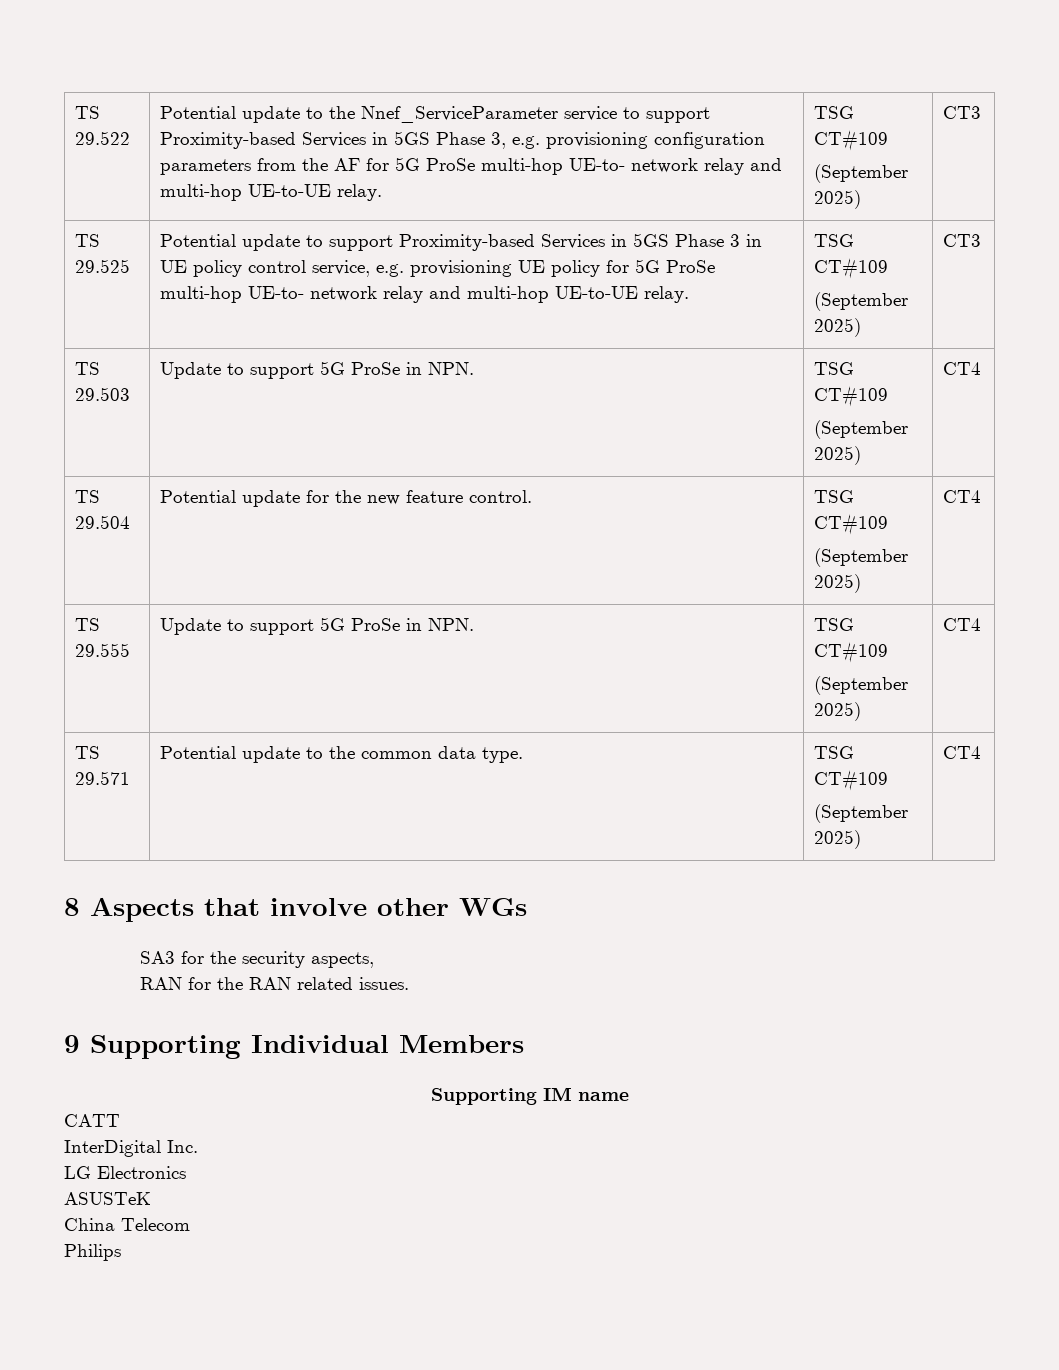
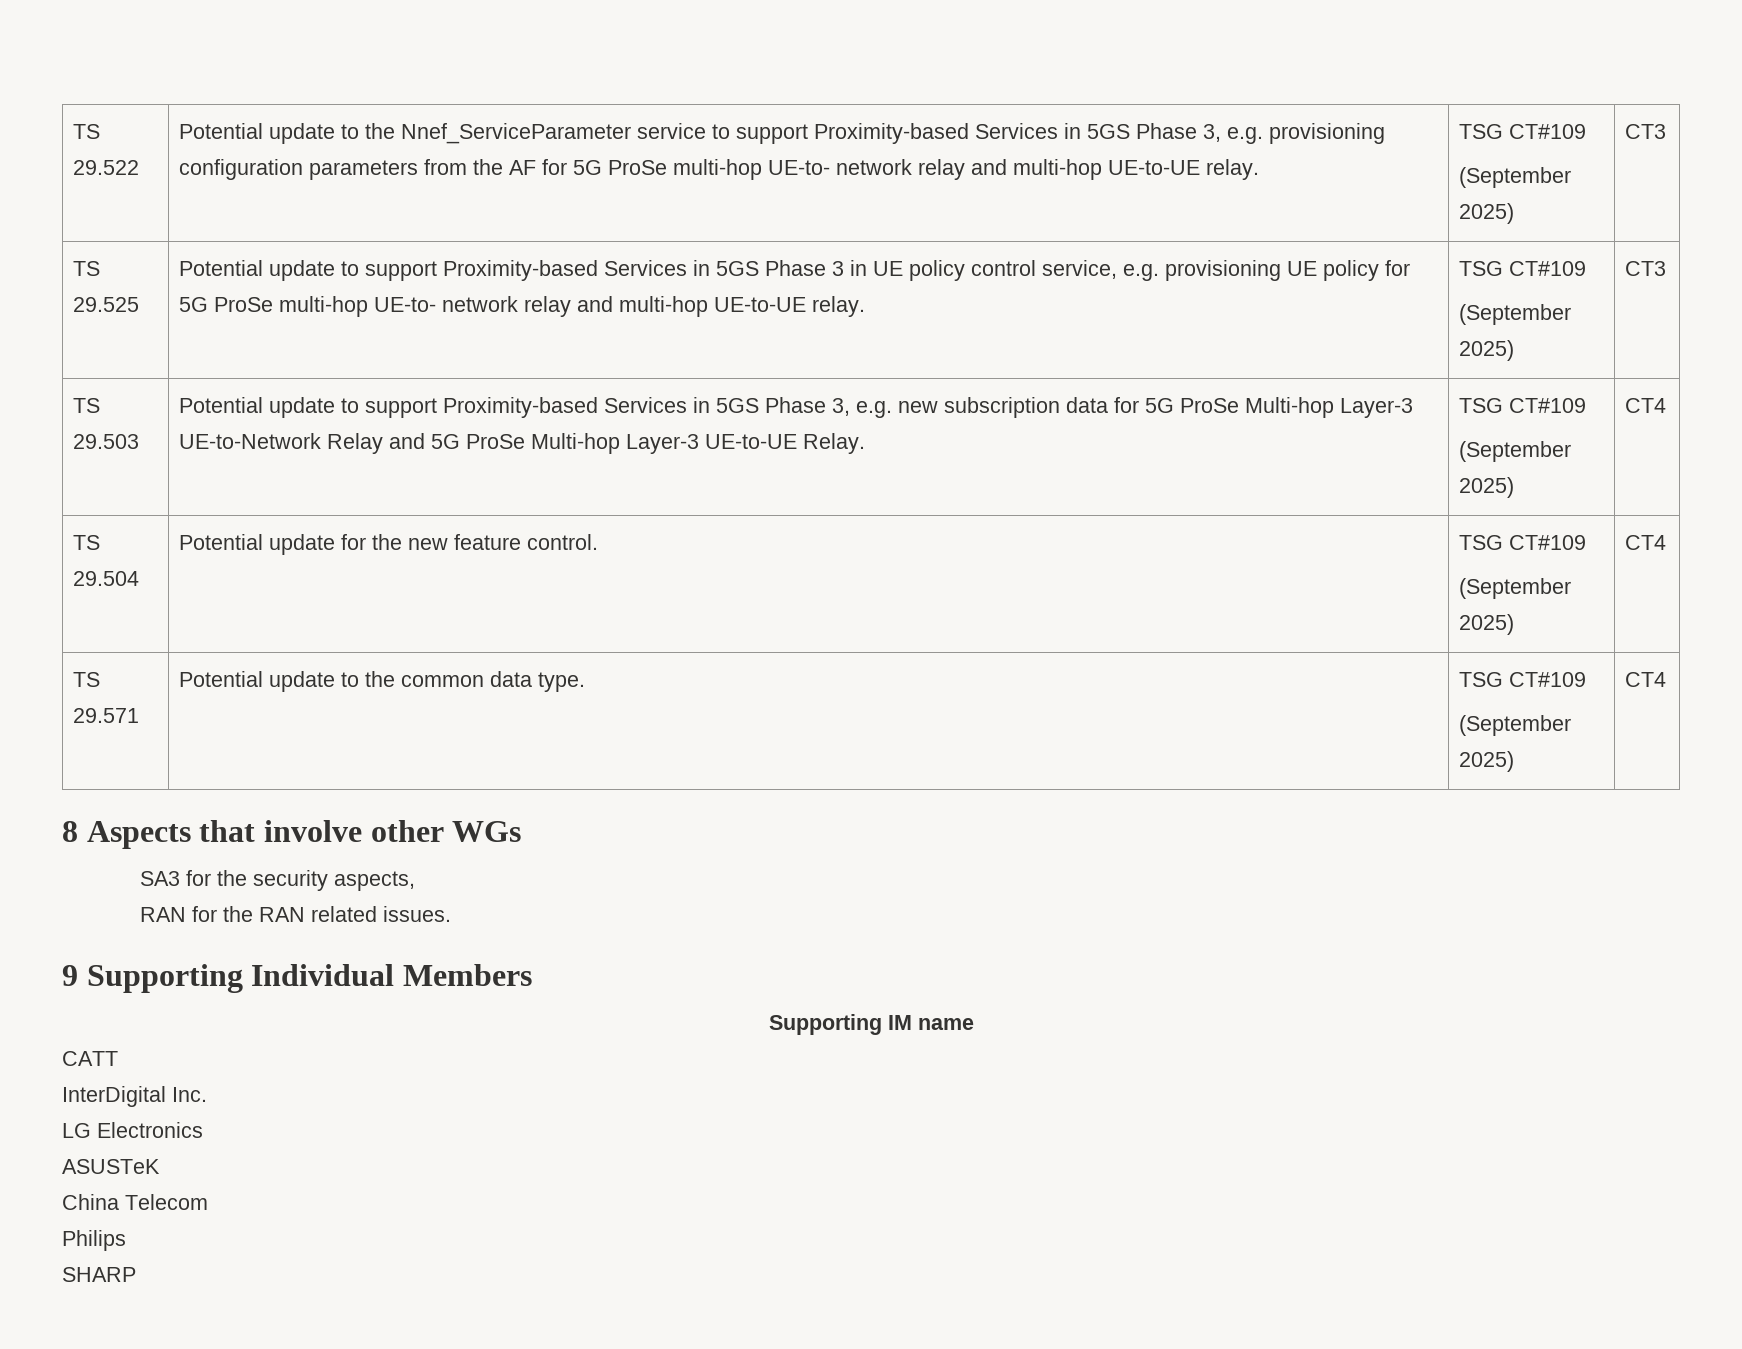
- TS 29.503 | Update to support 5G ProSe in NPN. | TSG CT#109
+ TS 29.503 | Potential update to support Proximity-based Services in 5GS Phase 3, e.g. new subscription data for 5G ProSe Multi-hop Layer-3 UE-to-Network Relay and 5G ProSe Multi-hop Layer-3 UE-to-UE Relay. | TSG CT#109
- TS 29.555 | Update to support 5G ProSe in NPN. | TSG CT#109
- (September 2025) | CT4
+ SHARP

